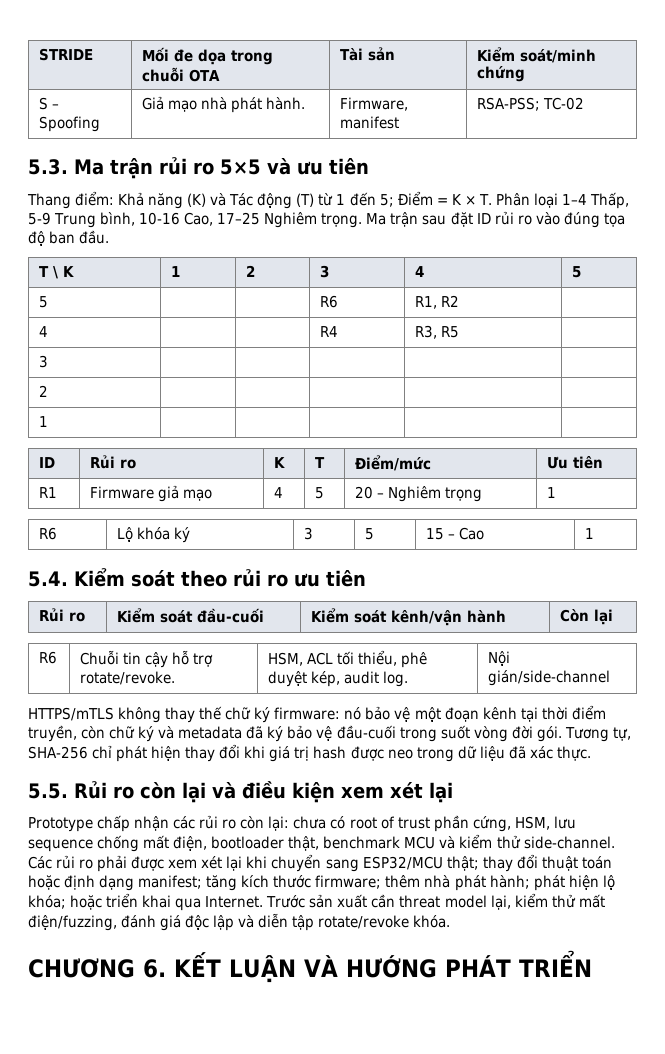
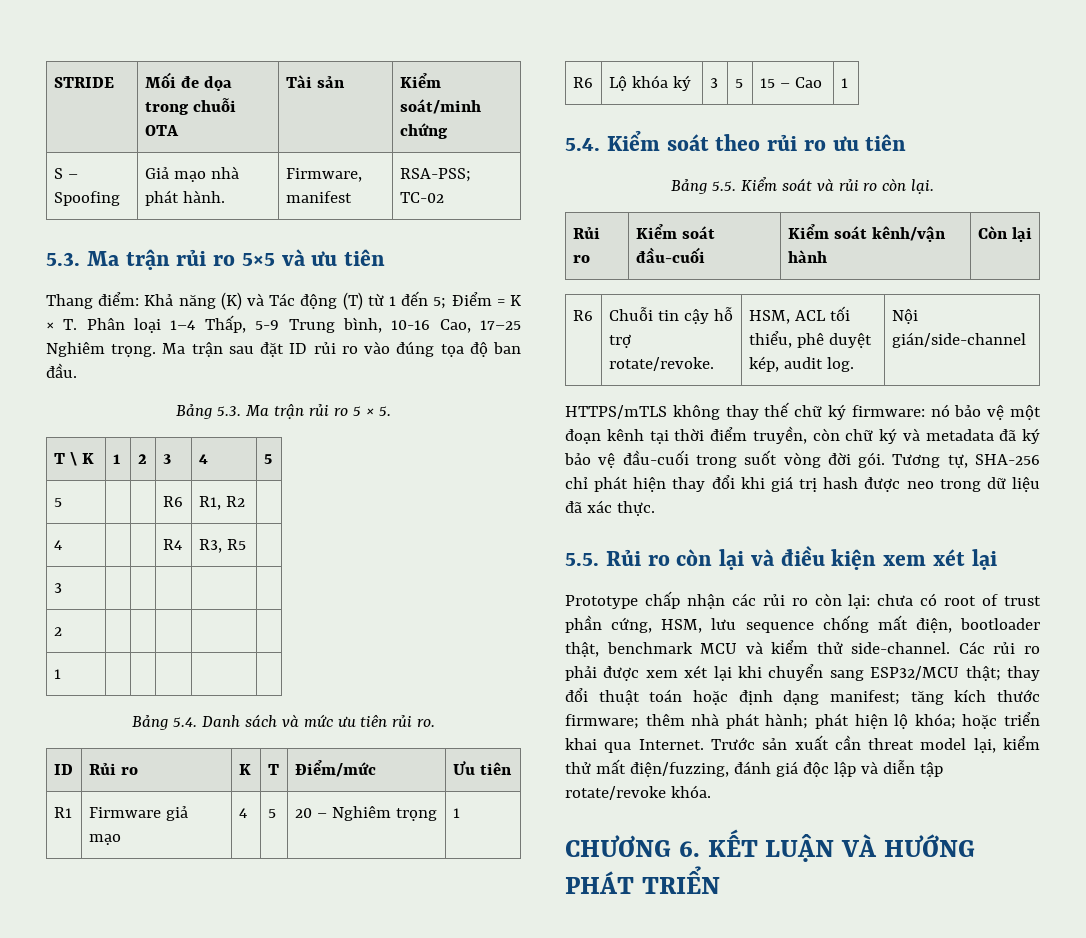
+ Bảng 5.3. Ma trận rủi ro 5 × 5.
+ Bảng 5.4. Danh sách và mức ưu tiên rủi ro.
+ Bảng 5.5. Kiểm soát và rủi ro còn lại.

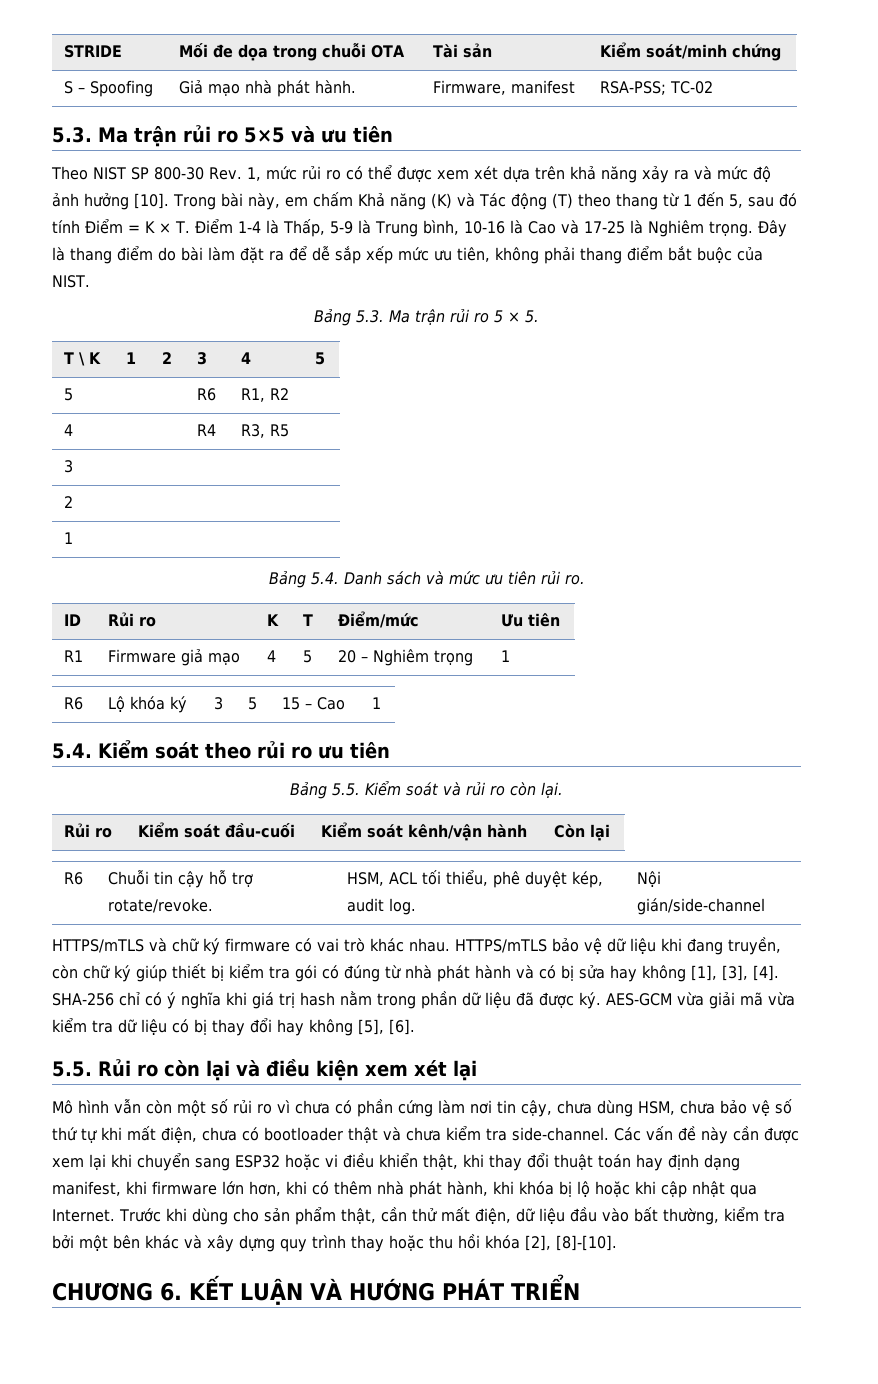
- Thang điểm: Khả năng (K) và Tác động (T) từ 1 đến 5; Điểm = K × T. Phân loại 1–4 Thấp, 5-9 Trung bình, 10-16 Cao, 17–25 Nghiêm trọng. Ma trận sau đặt ID rủi ro vào đúng tọa độ ban đầu.
+ Theo NIST SP 800-30 Rev. 1, mức rủi ro có thể được xem xét dựa trên khả năng xảy ra và mức độ ảnh hưởng [10]. Trong bài này, em chấm Khả năng (K) và Tác động (T) theo thang từ 1 đến 5, sau đó tính Điểm = K × T. Điểm 1-4 là Thấp, 5-9 là Trung bình, 10-16 là Cao và 17-25 là Nghiêm trọng. Đây là thang điểm do bài làm đặt ra để dễ sắp xếp mức ưu tiên, không phải thang điểm bắt buộc của NIST.
- HTTPS/mTLS không thay thế chữ ký firmware: nó bảo vệ một đoạn kênh tại thời điểm truyền, còn chữ ký và metadata đã ký bảo vệ đầu-cuối trong suốt vòng đời gói. Tương tự, SHA-256 chỉ phát hiện thay đổi khi giá trị hash được neo trong dữ liệu đã xác thực.
+ HTTPS/mTLS và chữ ký firmware có vai trò khác nhau. HTTPS/mTLS bảo vệ dữ liệu khi đang truyền, còn chữ ký giúp thiết bị kiểm tra gói có đúng từ nhà phát hành và có bị sửa hay không [1], [3], [4]. SHA-256 chỉ có ý nghĩa khi giá trị hash nằm trong phần dữ liệu đã được ký. AES-GCM vừa giải mã vừa kiểm tra dữ liệu có bị thay đổi hay không [5], [6].
- Prototype chấp nhận các rủi ro còn lại: chưa có root of trust phần cứng, HSM, lưu sequence chống mất điện, bootloader thật, benchmark MCU và kiểm thử side-channel. Các rủi ro phải được xem xét lại khi chuyển sang ESP32/MCU thật; thay đổi thuật toán hoặc định dạng manifest; tăng kích thước firmware; thêm nhà phát hành; phát hiện lộ khóa; hoặc triển khai qua Internet. Trước sản xuất cần threat model lại, kiểm thử mất điện/fuzzing, đánh giá độc lập và diễn tập rotate/revoke khóa.
+ Mô hình vẫn còn một số rủi ro vì chưa có phần cứng làm nơi tin cậy, chưa dùng HSM, chưa bảo vệ số thứ tự khi mất điện, chưa có bootloader thật và chưa kiểm tra side-channel. Các vấn đề này cần được xem lại khi chuyển sang ESP32 hoặc vi điều khiển thật, khi thay đổi thuật toán hay định dạng manifest, khi firmware lớn hơn, khi có thêm nhà phát hành, khi khóa bị lộ hoặc khi cập nhật qua Internet. Trước khi dùng cho sản phẩm thật, cần thử mất điện, dữ liệu đầu vào bất thường, kiểm tra bởi một bên khác và xây dựng quy trình thay hoặc thu hồi khóa [2], [8]-[10].

